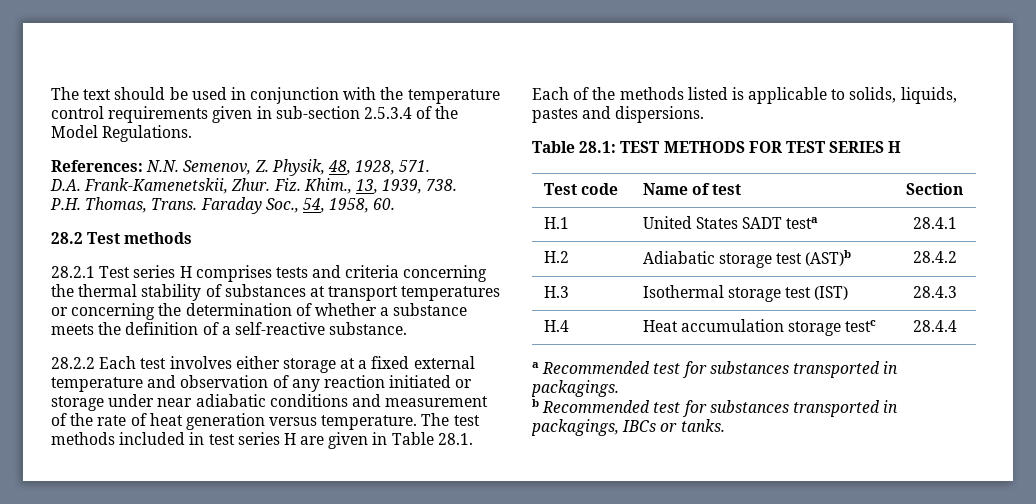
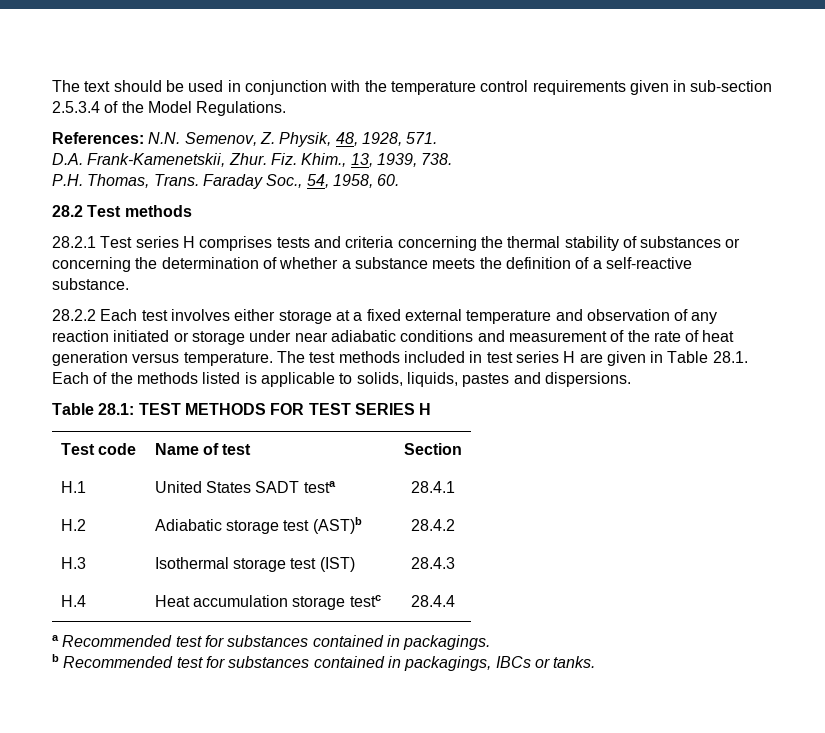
- 28.2.1 Test series H comprises tests and criteria concerning the thermal stability of substances at transport temperatures or concerning the determination of whether a substance meets the definition of a self-reactive substance.
+ 28.2.1 Test series H comprises tests and criteria concerning the thermal stability of substances or concerning the determination of whether a substance meets the definition of a self-reactive substance.
- a Recommended test for substances transported in packagings.
+ a Recommended test for substances contained in packagings.
- b Recommended test for substances transported in packagings, IBCs or tanks.
+ b Recommended test for substances contained in packagings, IBCs or tanks.

